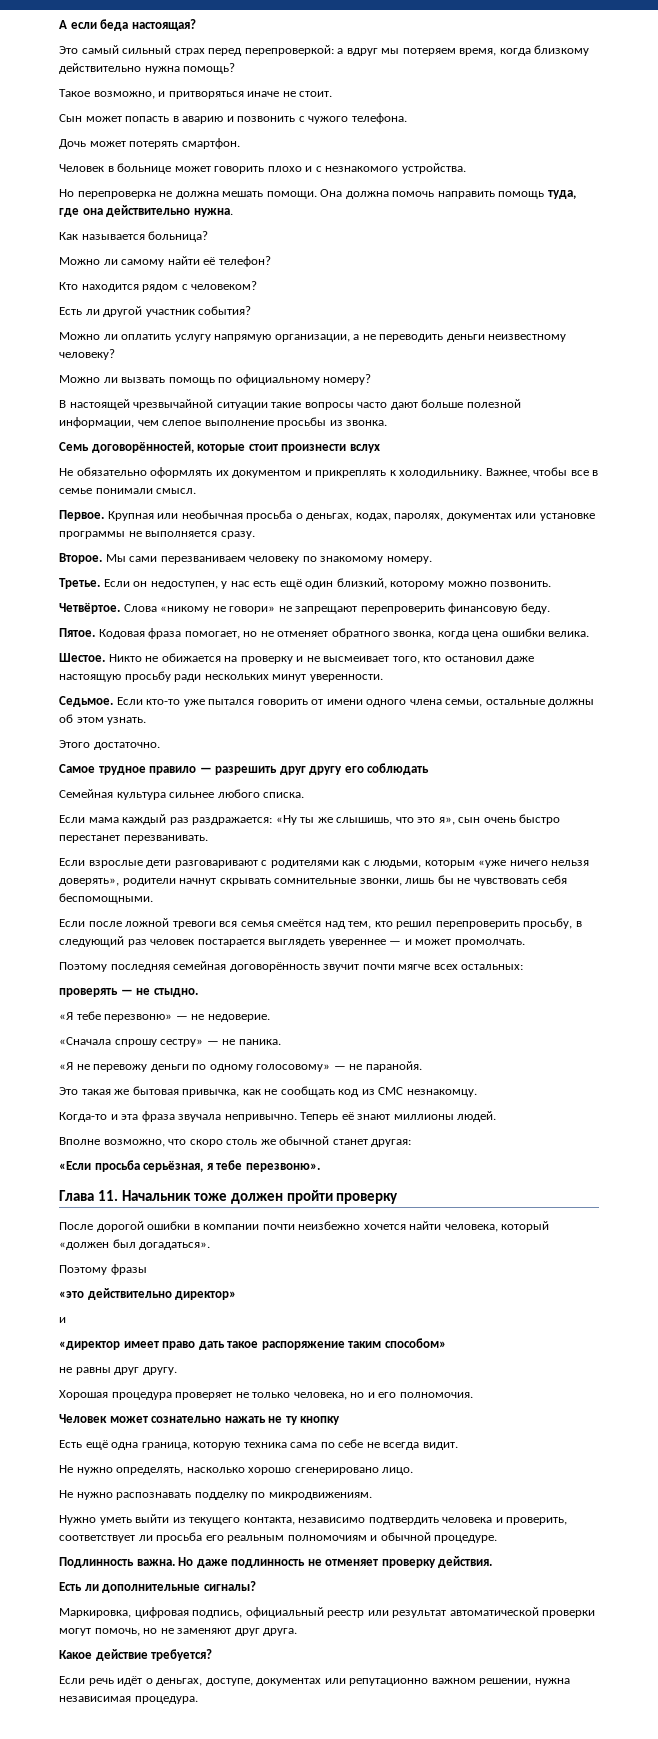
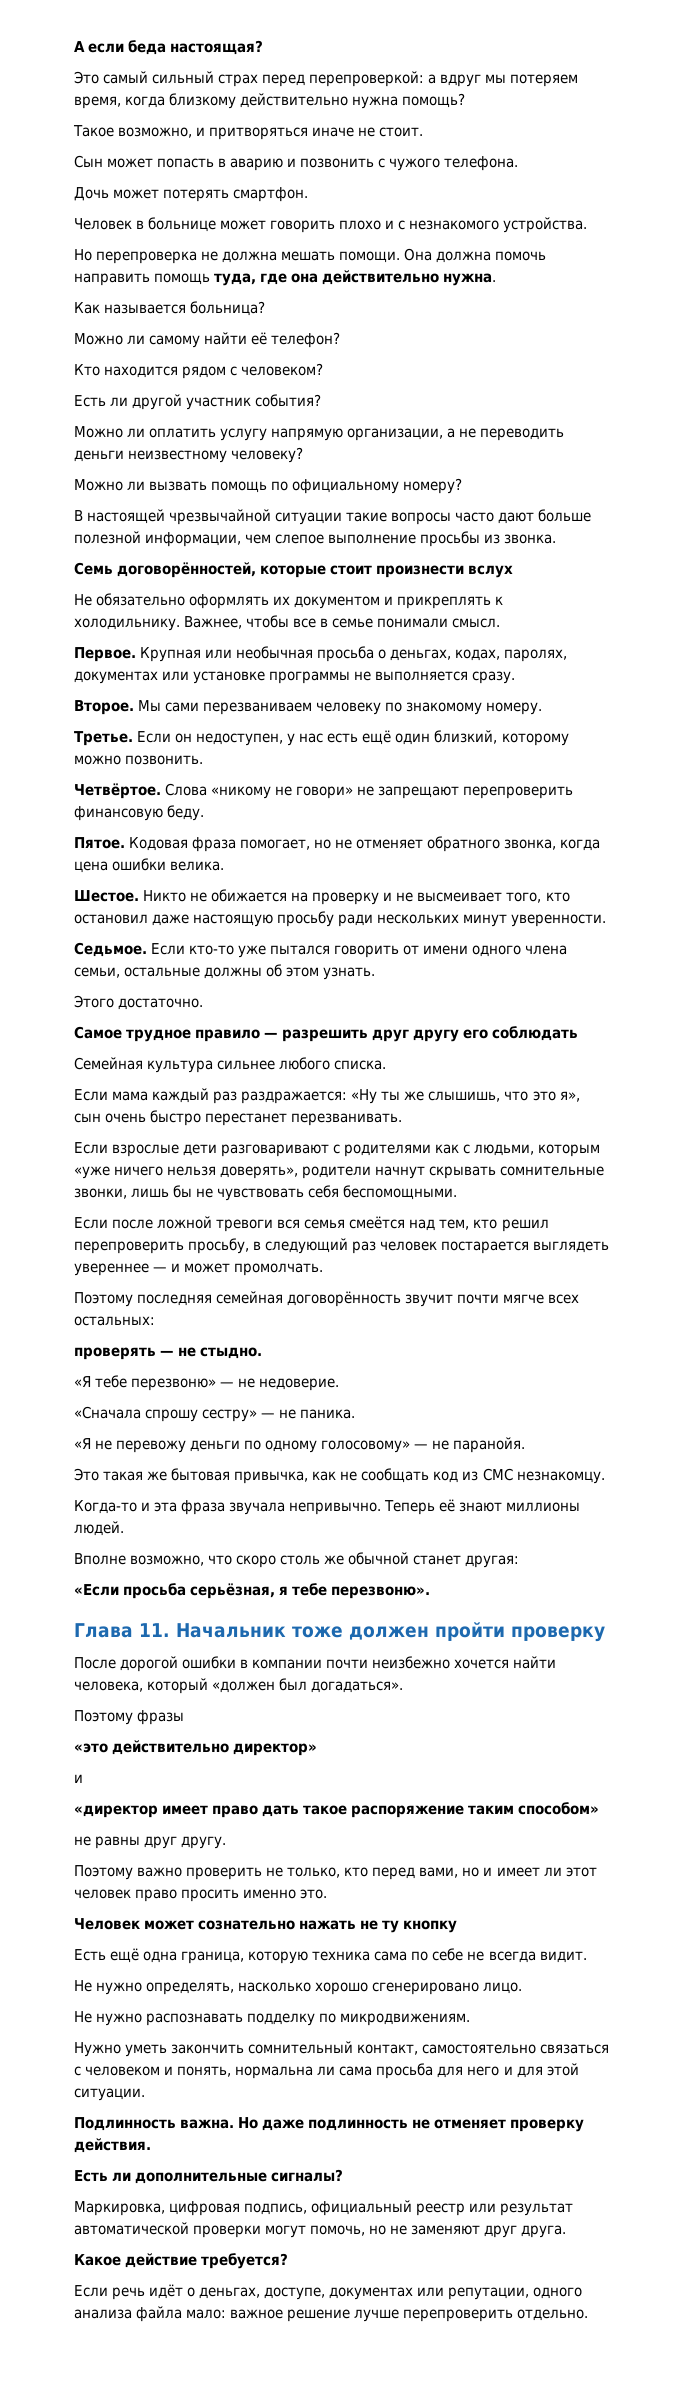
- Хорошая процедура проверяет не только человека, но и его полномочия.
+ Поэтому важно проверить не только, кто перед вами, но и имеет ли этот человек право просить именно это.
- Нужно уметь выйти из текущего контакта, независимо подтвердить человека и проверить, соответствует ли просьба его реальным полномочиям и обычной процедуре.
+ Нужно уметь закончить сомнительный контакт, самостоятельно связаться с человеком и понять, нормальна ли сама просьба для него и для этой ситуации.
- Если речь идёт о деньгах, доступе, документах или репутационно важном решении, нужна независимая процедура.
+ Если речь идёт о деньгах, доступе, документах или репутации, одного анализа файла мало: важное решение лучше перепроверить отдельно.

